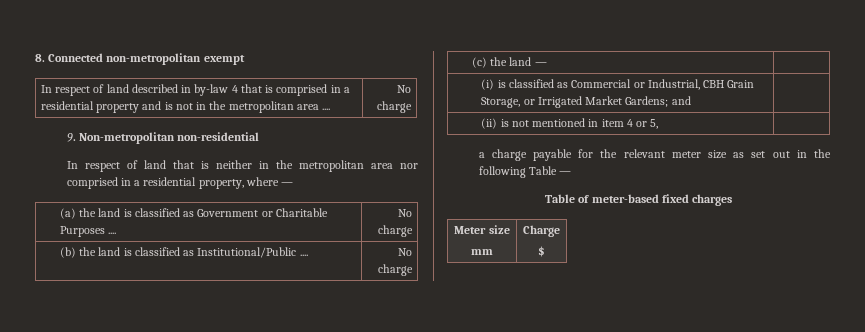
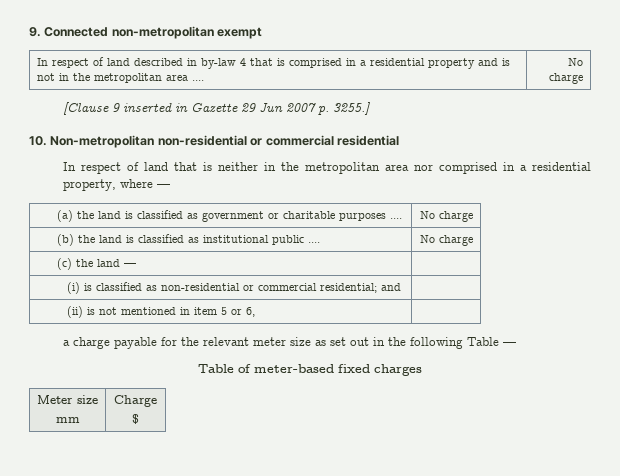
- 8. Connected non-metropolitan exempt
+ 9. Connected non-metropolitan exempt
- 9. Non-metropolitan non-residential
+ [Clause 9 inserted in Gazette 29 Jun 2007 p. 3255.]
+ 10. Non-metropolitan non-residential or commercial residential
- (a) the land is classified as Government or Charitable Purposes .... | No charge
+ (a) the land is classified as government or charitable purposes .... | No charge
- (b) the land is classified as Institutional/Public .... | No charge
+ (b) the land is classified as institutional public .... | No charge
- (i) is classified as Commercial or Industrial, CBH Grain Storage, or Irrigated Market Gardens; and |
+ (i) is classified as non-residential or commercial residential; and |
- (ii) is not mentioned in item 4 or 5, |
+ (ii) is not mentioned in item 5 or 6, |

